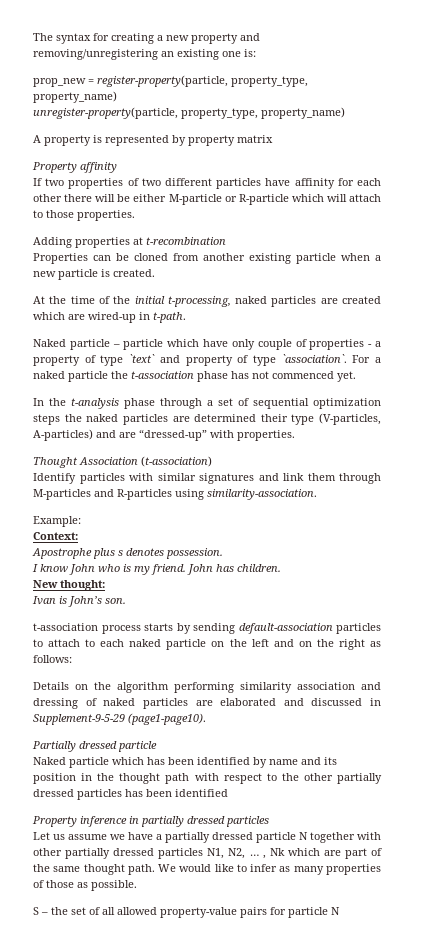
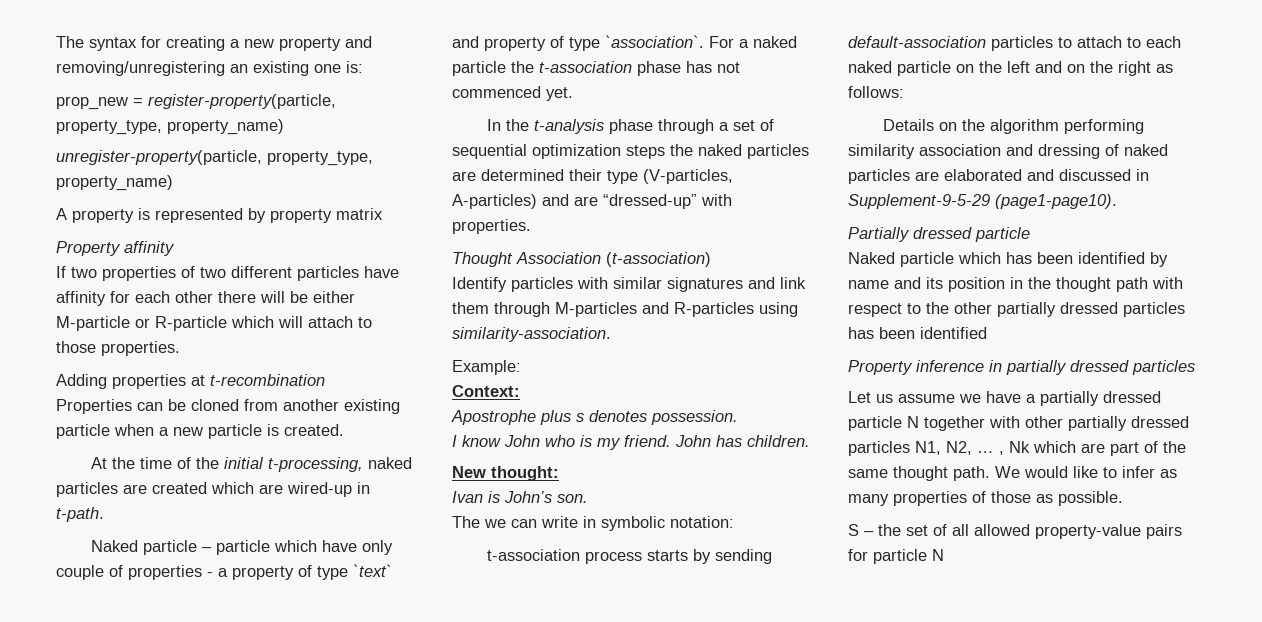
+ The we can write in symbolic notation:

